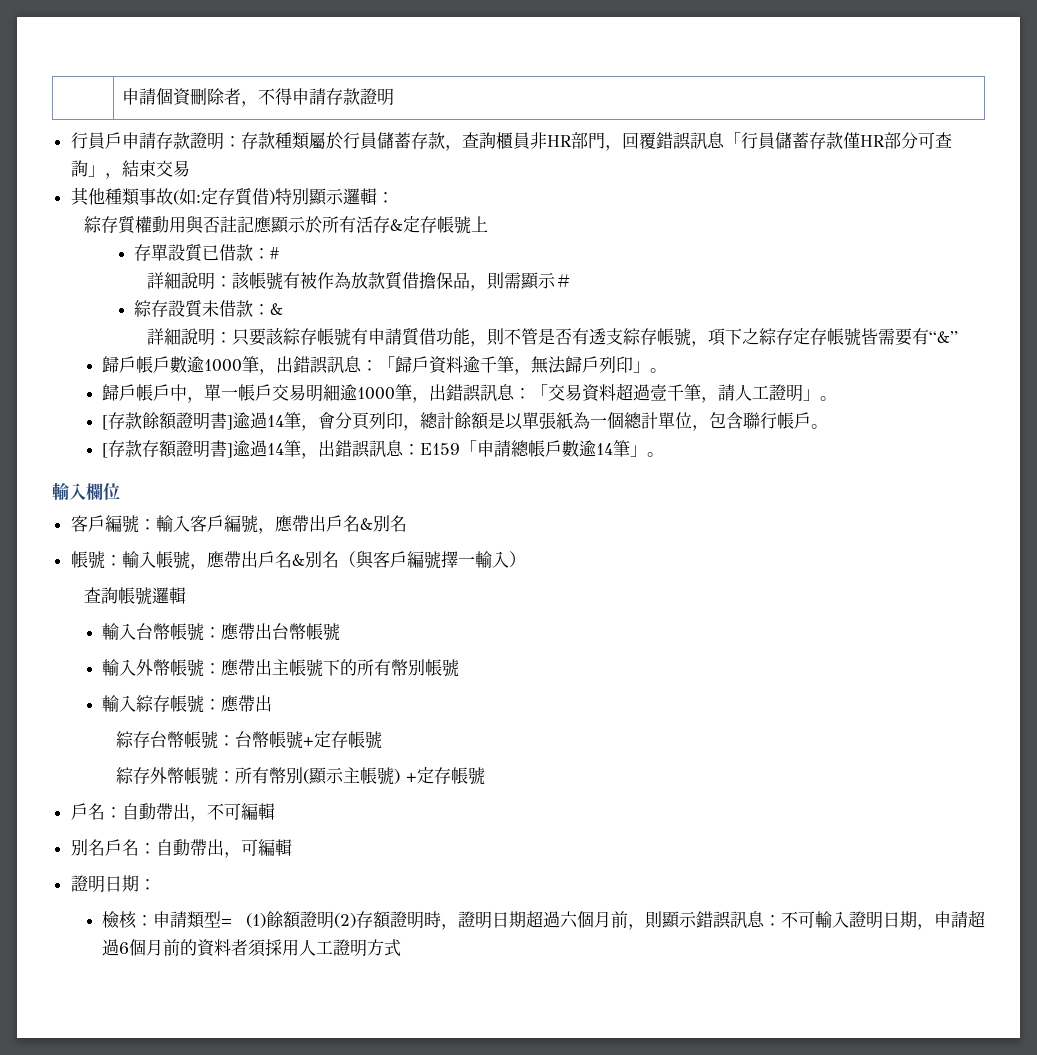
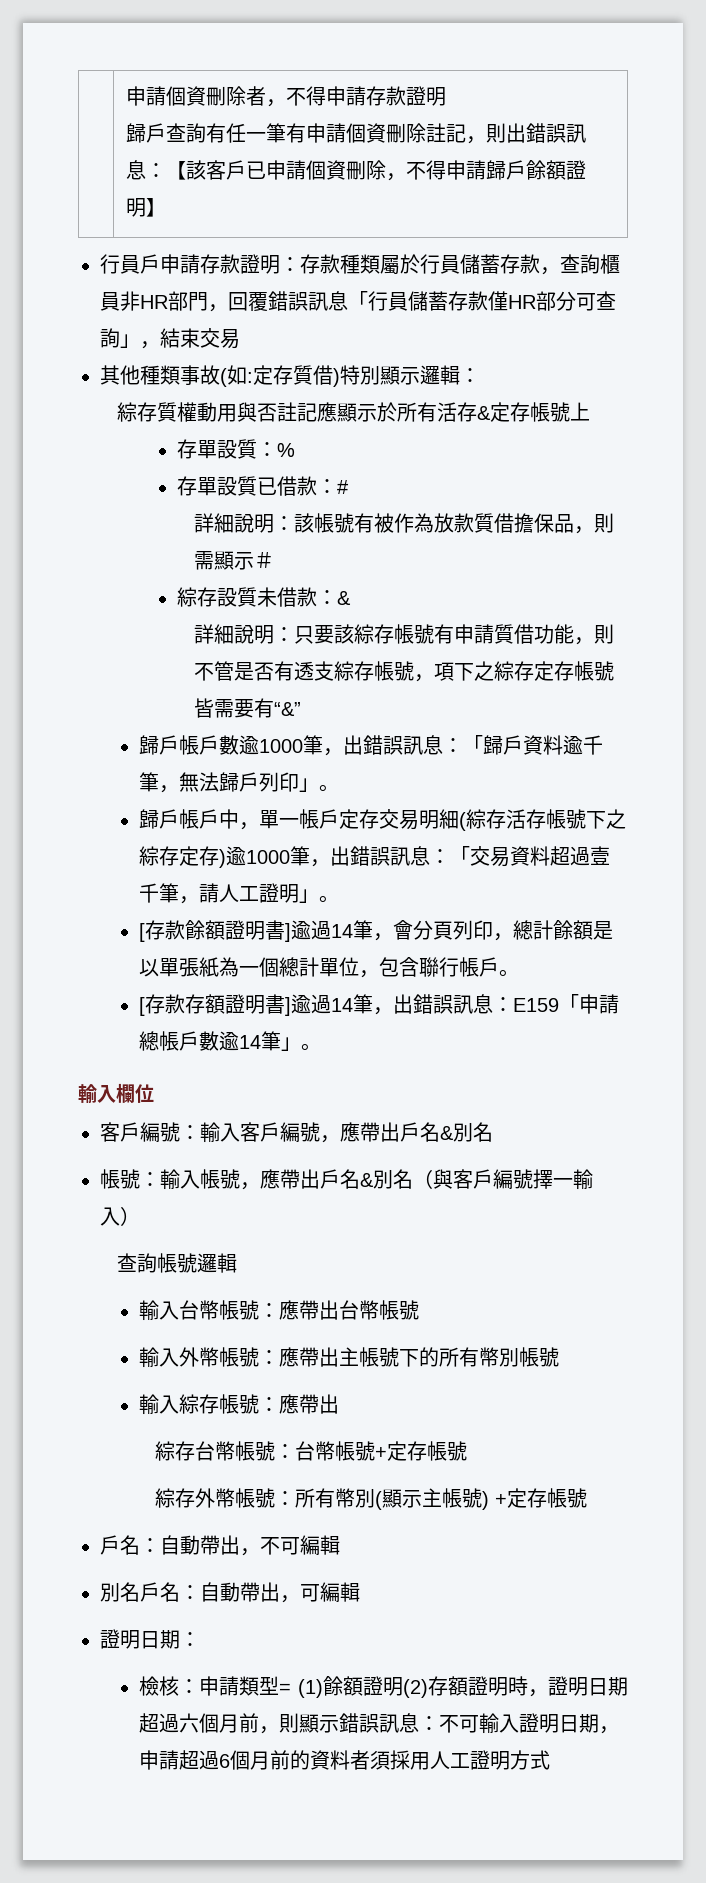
  | 申請個資刪除者，不得申請存款證明
+ 歸戶查詢有任一筆有申請個資刪除註記，則出錯誤訊息：【該客戶已申請個資刪除，不得申請歸戶餘額證明】
+ 存單設質：%
- 歸戶帳戶中，單一帳戶交易明細逾1000筆，出錯誤訊息：「交易資料超過壹千筆，請人工證明」。
+ 歸戶帳戶中，單一帳戶定存交易明細(綜存活存帳號下之綜存定存)逾1000筆，出錯誤訊息：「交易資料超過壹千筆，請人工證明」。

